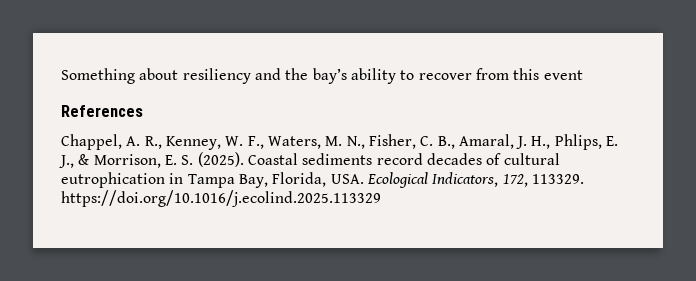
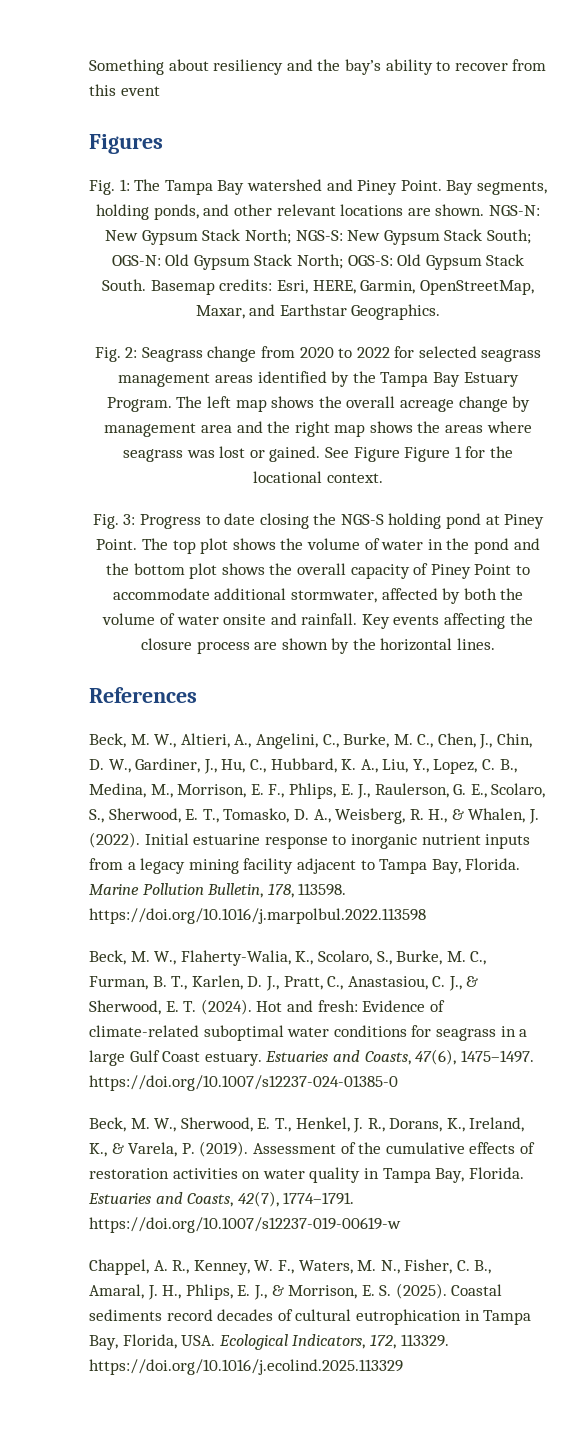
+ Figures
+ Fig. 1: The Tampa Bay watershed and Piney Point. Bay segments, holding ponds, and other relevant locations are shown. NGS-N: New Gypsum Stack North; NGS-S: New Gypsum Stack South; OGS-N: Old Gypsum Stack North; OGS-S: Old Gypsum Stack South. Basemap credits: Esri, HERE, Garmin, OpenStreetMap, Maxar, and Earthstar Geographics.
+ Fig. 2: Seagrass change from 2020 to 2022 for selected seagrass management areas identified by the Tampa Bay Estuary Program. The left map shows the overall acreage change by management area and the right map shows the areas where seagrass was lost or gained. See Figure Figure 1 for the locational context.
+ Fig. 3: Progress to date closing the NGS-S holding pond at Piney Point. The top plot shows the volume of water in the pond and the bottom plot shows the overall capacity of Piney Point to accommodate additional stormwater, affected by both the volume of water onsite and rainfall. Key events affecting the closure process are shown by the horizontal lines.
  References
+ Beck, M. W., Altieri, A., Angelini, C., Burke, M. C., Chen, J., Chin, D. W., Gardiner, J., Hu, C., Hubbard, K. A., Liu, Y., Lopez, C. B., Medina, M., Morrison, E. F., Phlips, E. J., Raulerson, G. E., Scolaro, S., Sherwood, E. T., Tomasko, D. A., Weisberg, R. H., & Whalen, J. (2022). Initial estuarine response to inorganic nutrient inputs from a legacy mining facility adjacent to Tampa Bay, Florida. Marine Pollution Bulletin, 178, 113598. https://doi.org/10.1016/j.marpolbul.2022.113598
+ Beck, M. W., Flaherty-Walia, K., Scolaro, S., Burke, M. C., Furman, B. T., Karlen, D. J., Pratt, C., Anastasiou, C. J., & Sherwood, E. T. (2024). Hot and fresh: Evidence of climate-related suboptimal water conditions for seagrass in a large Gulf Coast estuary. Estuaries and Coasts, 47(6), 1475–1497. https://doi.org/10.1007/s12237-024-01385-0
+ Beck, M. W., Sherwood, E. T., Henkel, J. R., Dorans, K., Ireland, K., & Varela, P. (2019). Assessment of the cumulative effects of restoration activities on water quality in Tampa Bay, Florida. Estuaries and Coasts, 42(7), 1774–1791. https://doi.org/10.1007/s12237-019-00619-w

